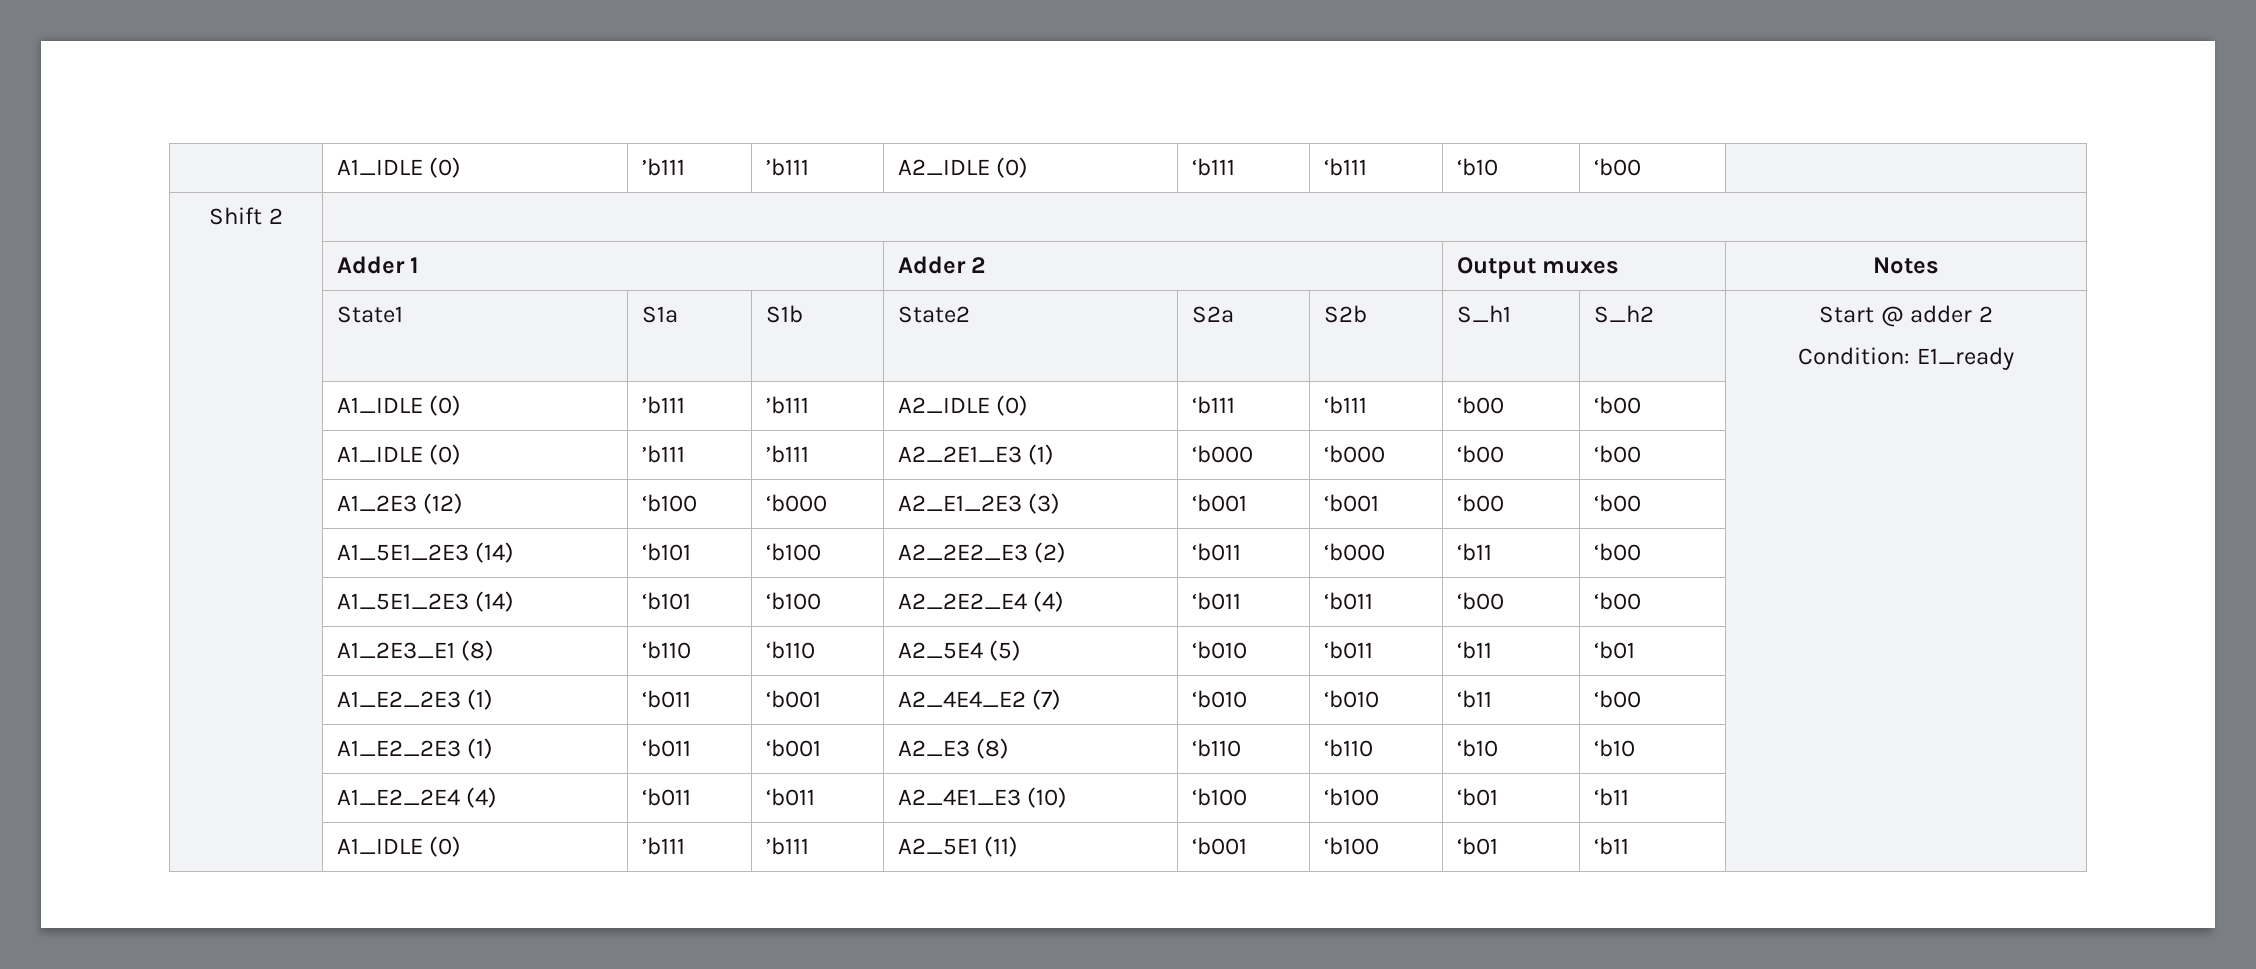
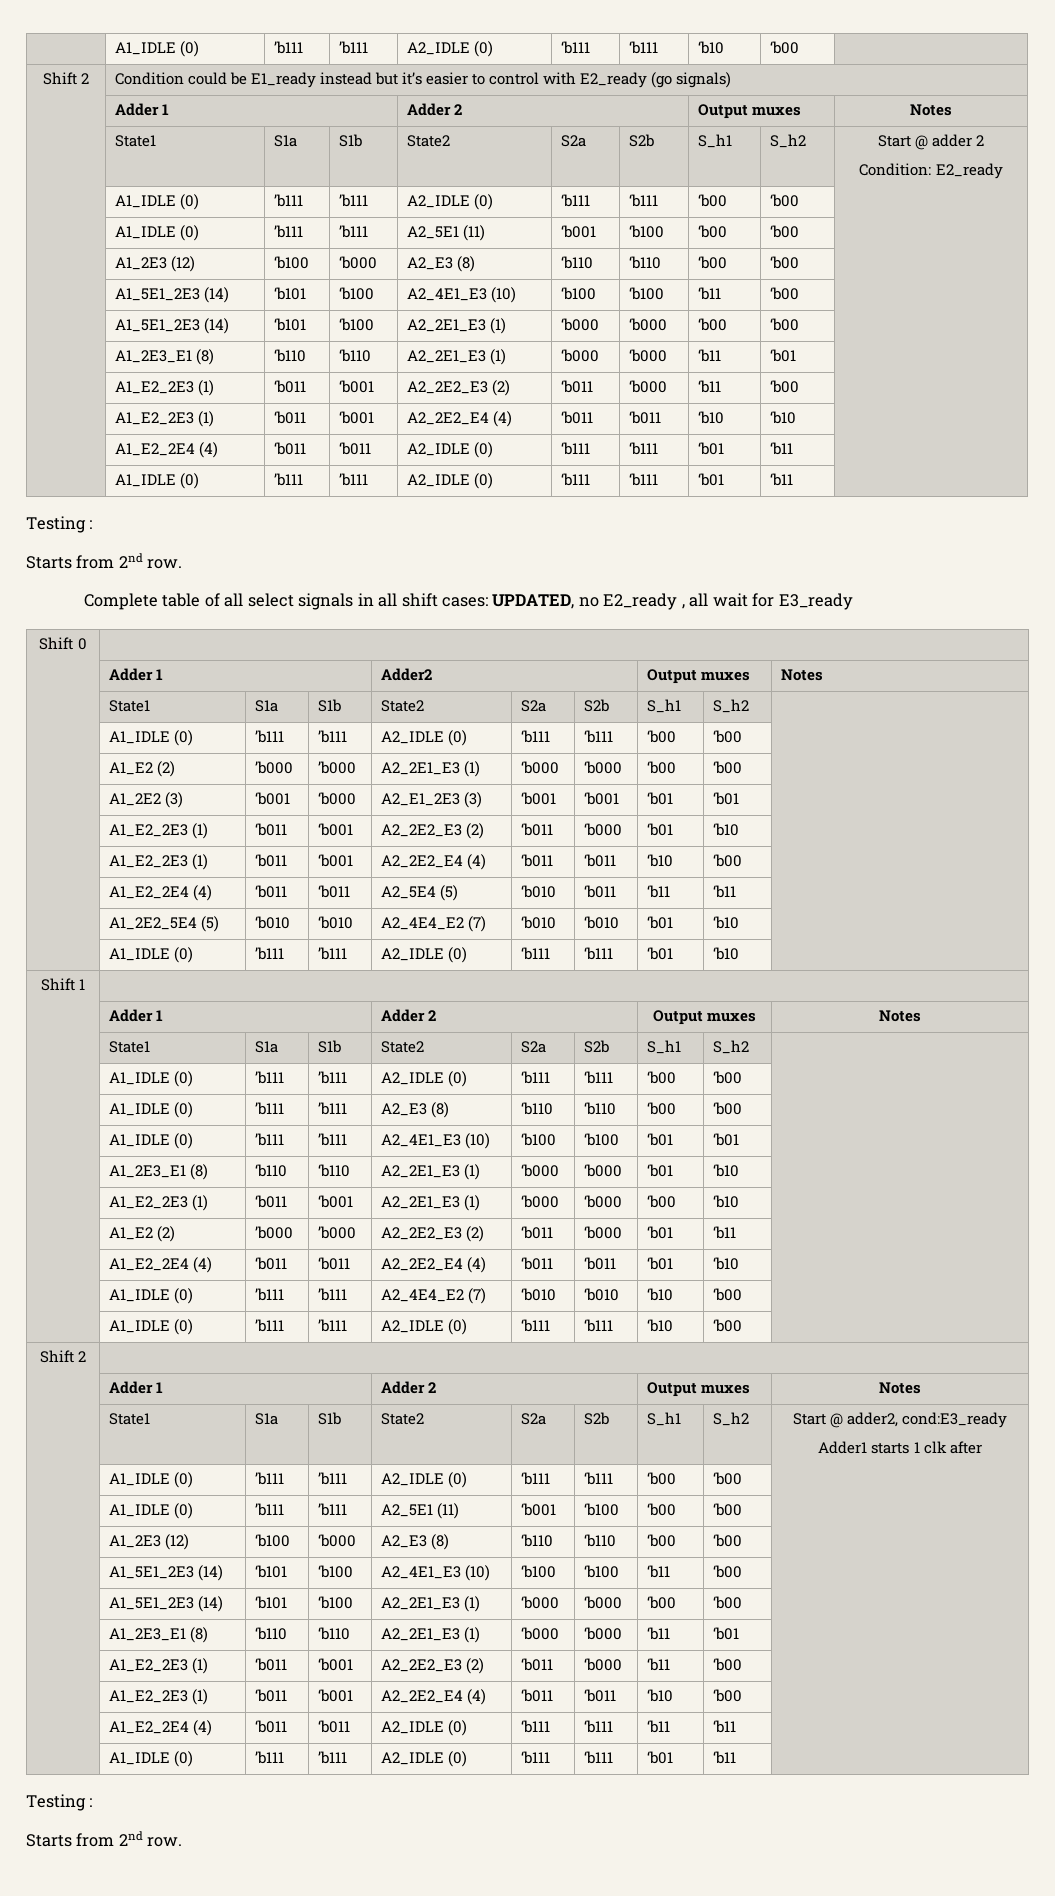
+ Shift 2 | Condition could be E1_ready instead but it’s easier to control with E2_ready (go signals)
+ | Adder 1 | Adder 2 | Output muxes | Notes
+ | State1 | S1a | S1b | State2 | S2a | S2b | S_h1 | S_h2 | Start @ adder 2
+ Condition: E2_ready
+ | A1_IDLE (0) | ’b111 | ’b111 | A2_IDLE (0) | ‘b111 | ‘b111 | ‘b00 | ‘b00 |
+ | A1_IDLE (0) | ’b111 | ’b111 | A2_5E1 (11) | ‘b001 | ‘b100 | ‘b00 | ‘b00 |
+ | A1_2E3 (12) | ‘b100 | ‘b000 | A2_E3 (8) | ‘b110 | ‘b110 | ‘b00 | ‘b00 |
+ | A1_5E1_2E3 (14) | ‘b101 | ‘b100 | A2_4E1_E3 (10) | ‘b100 | ‘b100 | ‘b11 | ‘b00 |
+ | A1_5E1_2E3 (14) | ‘b101 | ‘b100 | A2_2E1_E3 (1) | ‘b000 | ‘b000 | ‘b00 | ‘b00 |
+ | A1_2E3_E1 (8) | ‘b110 | ‘b110 | A2_2E1_E3 (1) | ‘b000 | ‘b000 | ‘b11 | ‘b01 |
+ | A1_E2_2E3 (1) | ‘b011 | ‘b001 | A2_2E2_E3 (2) | ‘b011 | ‘b000 | ‘b11 | ‘b00 |
+ | A1_E2_2E3 (1) | ‘b011 | ‘b001 | A2_2E2_E4 (4) | ‘b011 | ‘b011 | ‘b10 | ‘b10 |
+ | A1_E2_2E4 (4) | ‘b011 | ‘b011 | A2_IDLE (0) | ‘b111 | ‘b111 | ‘b01 | ‘b11 |
+ | A1_IDLE (0) | ’b111 | ’b111 | A2_IDLE (0) | ‘b111 | ‘b111 | ‘b01 | ‘b11 |
+ Testing :
+ Starts from 2nd row.
+ Complete table of all select signals in all shift cases: UPDATED, no E2_ready , all wait for E3_ready
+ Shift 0 |
+ | Adder 1 | Adder2 | Output muxes | Notes
+ | State1 | S1a | S1b | State2 | S2a | S2b | S_h1 | S_h2 |
+ | A1_IDLE (0) | ’b111 | ’b111 | A2_IDLE (0) | ‘b111 | ‘b111 | ‘b00 | ‘b00 |
+ | A1_E2 (2) | ’b000 | ’b000 | A2_2E1_E3 (1) | ‘b000 | ‘b000 | ‘b00 | ‘b00 |
+ | A1_2E2 (3) | ‘b001 | ‘b000 | A2_E1_2E3 (3) | ‘b001 | ‘b001 | ‘b01 | ‘b01 |
+ | A1_E2_2E3 (1) | ‘b011 | ‘b001 | A2_2E2_E3 (2) | ‘b011 | ‘b000 | ‘b01 | ‘b10 |
+ | A1_E2_2E3 (1) | ‘b011 | ‘b001 | A2_2E2_E4 (4) | ‘b011 | ‘b011 | ‘b10 | ‘b00 |
+ | A1_E2_2E4 (4) | ‘b011 | ‘b011 | A2_5E4 (5) | ‘b010 | ‘b011 | ‘b11 | ‘b11 |
+ | A1_2E2_5E4 (5) | ‘b010 | ‘b010 | A2_4E4_E2 (7) | ‘b010 | ‘b010 | ‘b01 | ‘b10 |
+ | A1_IDLE (0) | ’b111 | ’b111 | A2_IDLE (0) | ‘b111 | ‘b111 | ‘b01 | ‘b10 |
+ Shift 1 |
+ | Adder 1 | Adder 2 | Output muxes | Notes
+ | State1 | S1a | S1b | State2 | S2a | S2b | S_h1 | S_h2 |
+ | A1_IDLE (0) | ’b111 | ’b111 | A2_IDLE (0) | ‘b111 | ‘b111 | ‘b00 | ‘b00 |
+ | A1_IDLE (0) | ’b111 | ’b111 | A2_E3 (8) | ‘b110 | ‘b110 | ‘b00 | ‘b00 |
+ | A1_IDLE (0) | ’b111 | ’b111 | A2_4E1_E3 (10) | ‘b100 | ‘b100 | ‘b01 | ‘b01 |
+ | A1_2E3_E1 (8) | ‘b110 | ‘b110 | A2_2E1_E3 (1) | ‘b000 | ‘b000 | ‘b01 | ‘b10 |
+ | A1_E2_2E3 (1) | ‘b011 | ‘b001 | A2_2E1_E3 (1) | ‘b000 | ‘b000 | ‘b00 | ‘b10 |
+ | A1_E2 (2) | ’b000 | ’b000 | A2_2E2_E3 (2) | ‘b011 | ‘b000 | ‘b01 | ‘b11 |
+ | A1_E2_2E4 (4) | ‘b011 | ‘b011 | A2_2E2_E4 (4) | ‘b011 | ‘b011 | ‘b01 | ‘b10 |
+ | A1_IDLE (0) | ’b111 | ’b111 | A2_4E4_E2 (7) | ‘b010 | ‘b010 | ‘b10 | ‘b00 |
+ | A1_IDLE (0) | ’b111 | ’b111 | A2_IDLE (0) | ‘b111 | ‘b111 | ‘b10 | ‘b00 |
- | State1 | S1a | S1b | State2 | S2a | S2b | S_h1 | S_h2 | Start @ adder 2
- Condition: E1_ready
+ | State1 | S1a | S1b | State2 | S2a | S2b | S_h1 | S_h2 | Start @ adder2, cond:E3_ready
+ Adder1 starts 1 clk after
  | A1_IDLE (0) | ’b111 | ’b111 | A2_IDLE (0) | ‘b111 | ‘b111 | ‘b00 | ‘b00 |
- | A1_IDLE (0) | ’b111 | ’b111 | A2_2E1_E3 (1) | ‘b000 | ‘b000 | ‘b00 | ‘b00 |
- | A1_2E3 (12) | ‘b100 | ‘b000 | A2_E1_2E3 (3) | ‘b001 | ‘b001 | ‘b00 | ‘b00 |
- | A1_5E1_2E3 (14) | ‘b101 | ‘b100 | A2_2E2_E3 (2) | ‘b011 | ‘b000 | ‘b11 | ‘b00 |
- | A1_5E1_2E3 (14) | ‘b101 | ‘b100 | A2_2E2_E4 (4) | ‘b011 | ‘b011 | ‘b00 | ‘b00 |
- | A1_2E3_E1 (8) | ‘b110 | ‘b110 | A2_5E4 (5) | ‘b010 | ‘b011 | ‘b11 | ‘b01 |
- | A1_E2_2E3 (1) | ‘b011 | ‘b001 | A2_4E4_E2 (7) | ‘b010 | ‘b010 | ‘b11 | ‘b00 |
- | A1_E2_2E3 (1) | ‘b011 | ‘b001 | A2_E3 (8) | ‘b110 | ‘b110 | ‘b10 | ‘b10 |
- | A1_E2_2E4 (4) | ‘b011 | ‘b011 | A2_4E1_E3 (10) | ‘b100 | ‘b100 | ‘b01 | ‘b11 |
- | A1_IDLE (0) | ’b111 | ’b111 | A2_5E1 (11) | ‘b001 | ‘b100 | ‘b01 | ‘b11 |
+ | A1_IDLE (0) | ’b111 | ’b111 | A2_5E1 (11) | ‘b001 | ‘b100 | ‘b00 | ‘b00 |
+ | A1_2E3 (12) | ‘b100 | ‘b000 | A2_E3 (8) | ‘b110 | ‘b110 | ‘b00 | ‘b00 |
+ | A1_5E1_2E3 (14) | ‘b101 | ‘b100 | A2_4E1_E3 (10) | ‘b100 | ‘b100 | ‘b11 | ‘b00 |
+ | A1_5E1_2E3 (14) | ‘b101 | ‘b100 | A2_2E1_E3 (1) | ‘b000 | ‘b000 | ‘b00 | ‘b00 |
+ | A1_2E3_E1 (8) | ‘b110 | ‘b110 | A2_2E1_E3 (1) | ‘b000 | ‘b000 | ‘b11 | ‘b01 |
+ | A1_E2_2E3 (1) | ‘b011 | ‘b001 | A2_2E2_E3 (2) | ‘b011 | ‘b000 | ‘b11 | ‘b00 |
+ | A1_E2_2E3 (1) | ‘b011 | ‘b001 | A2_2E2_E4 (4) | ‘b011 | ‘b011 | ‘b10 | ‘b00 |
+ | A1_E2_2E4 (4) | ‘b011 | ‘b011 | A2_IDLE (0) | ‘b111 | ‘b111 | ‘b11 | ‘b11 |
+ | A1_IDLE (0) | ’b111 | ’b111 | A2_IDLE (0) | ‘b111 | ‘b111 | ‘b01 | ‘b11 |
+ Testing :
+ Starts from 2nd row.

